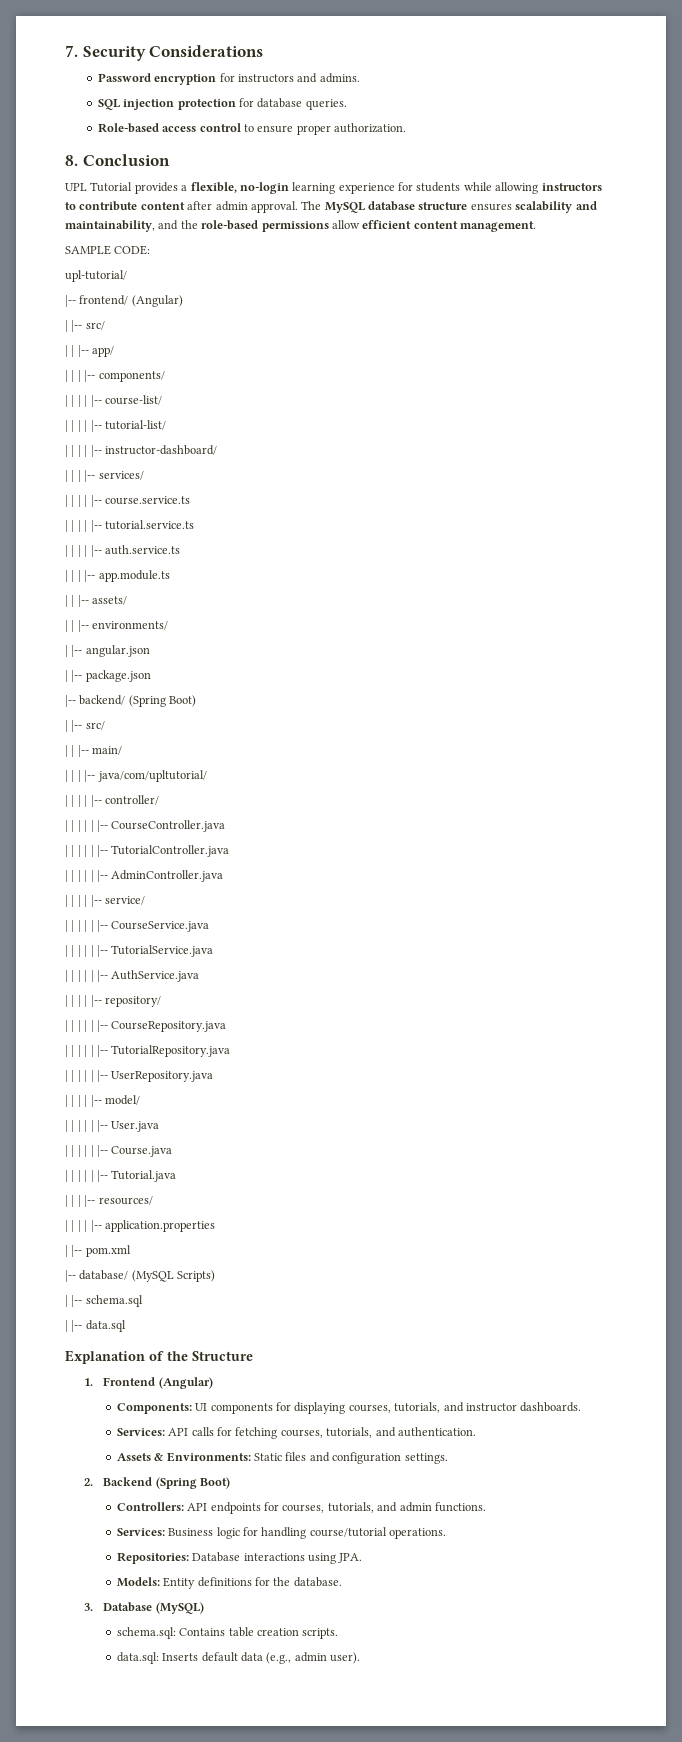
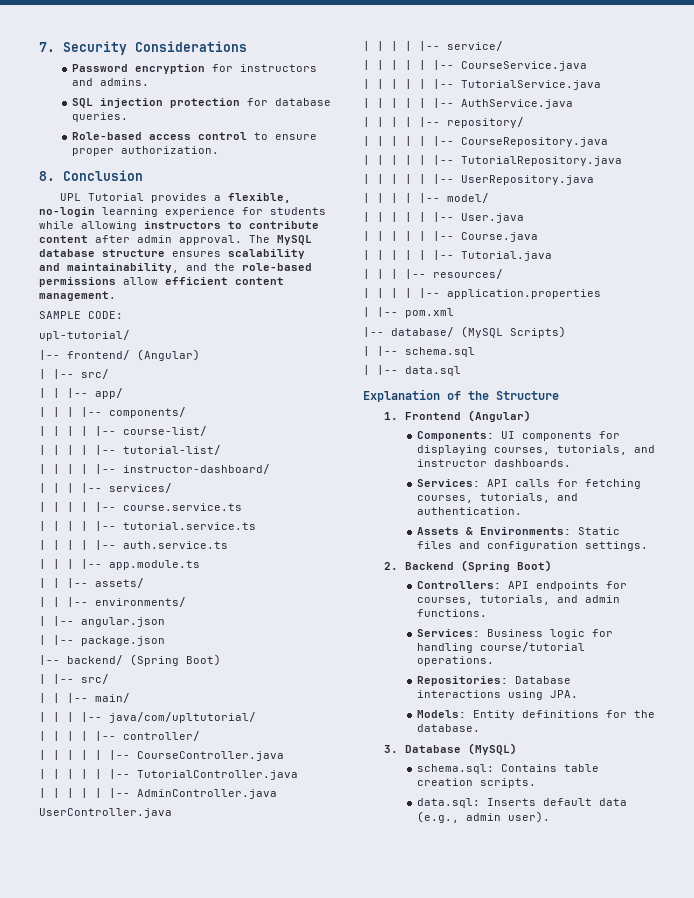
+ UserController.java

